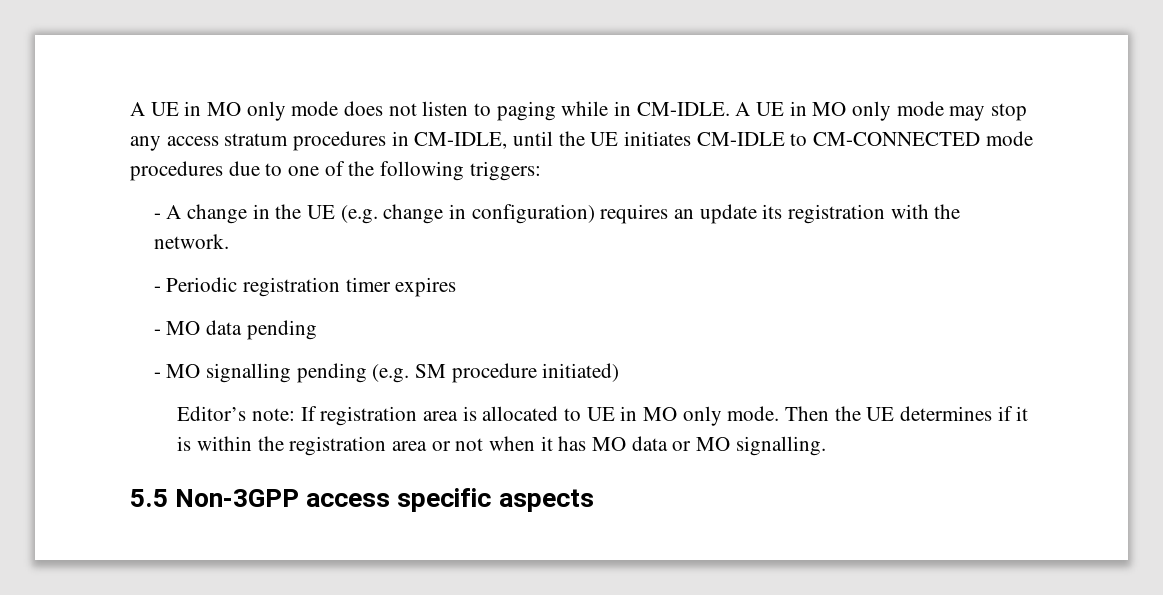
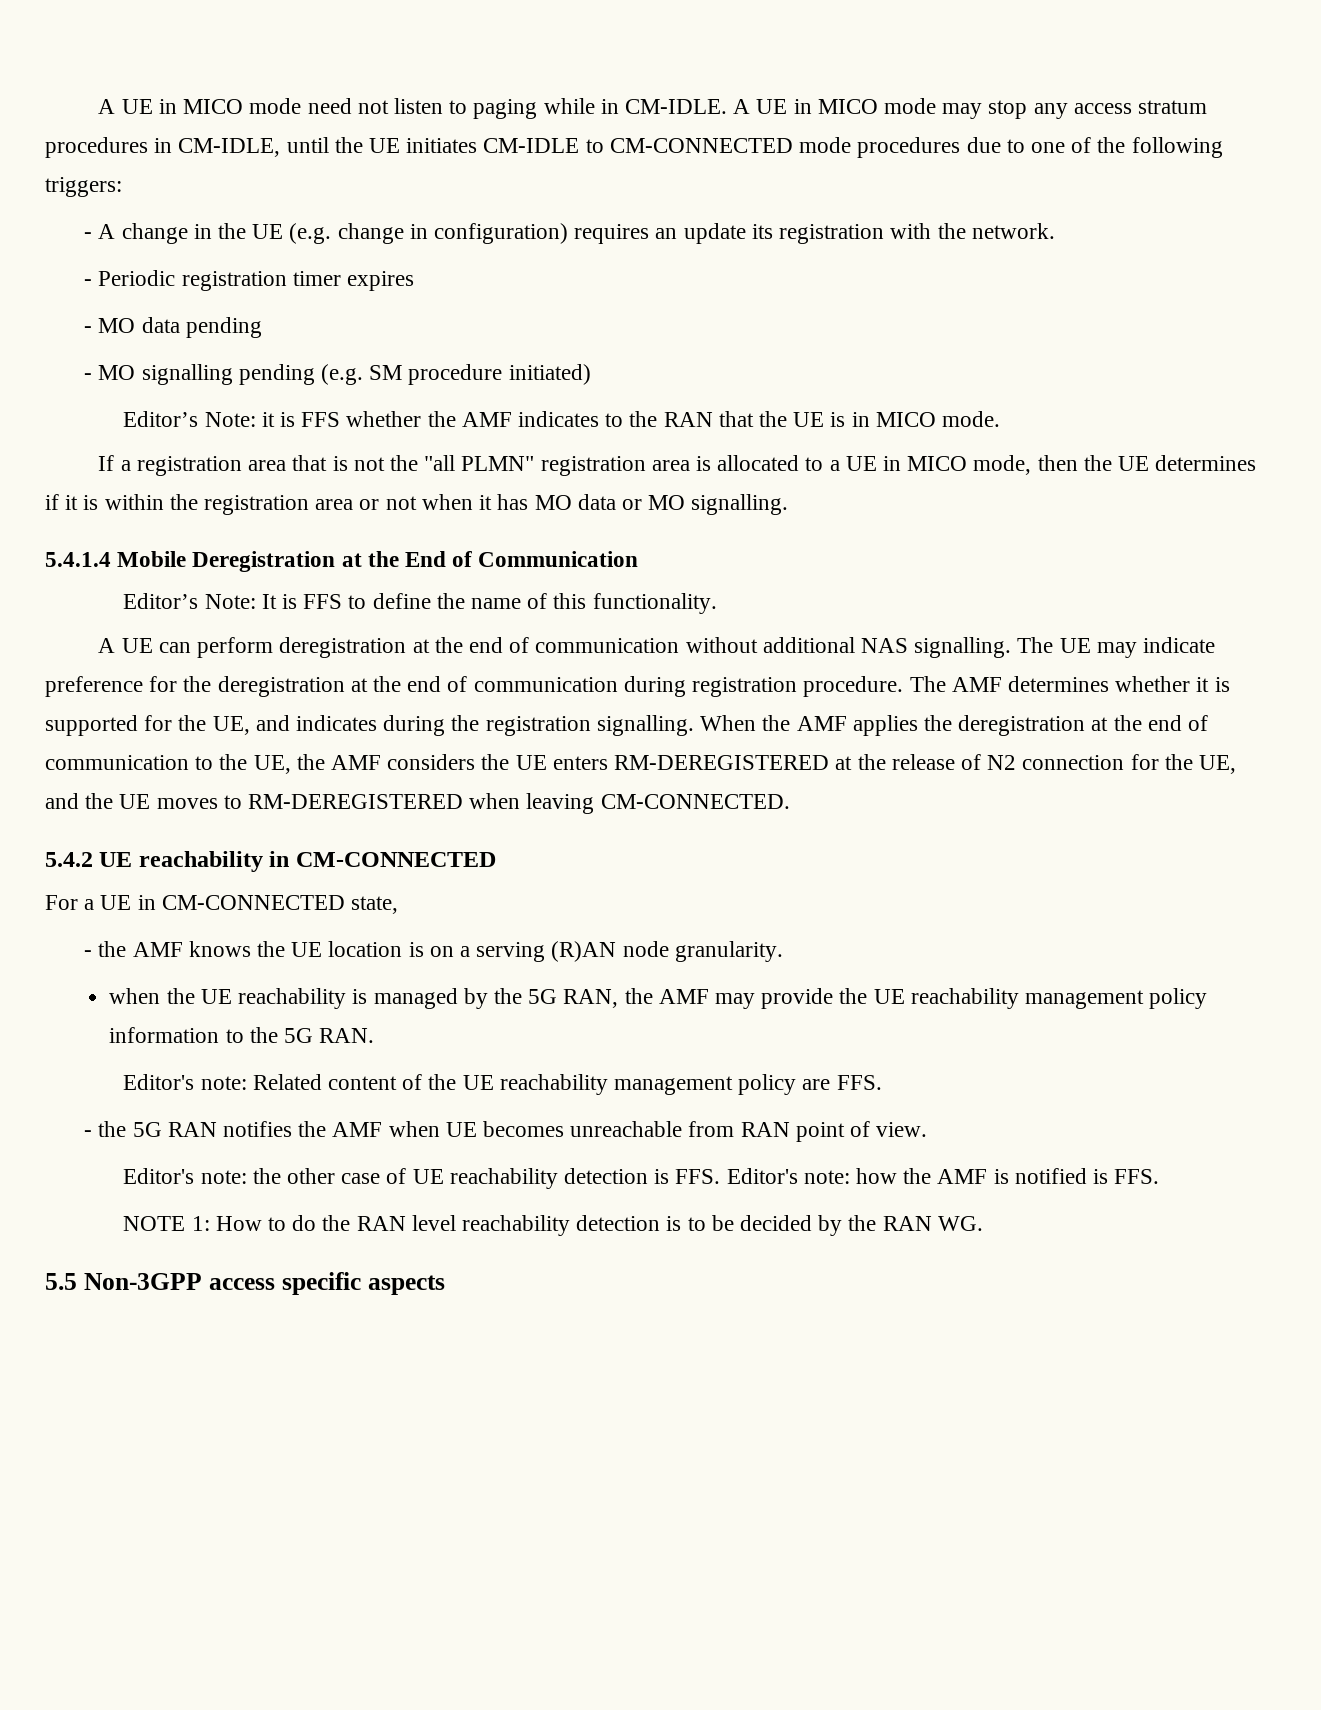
- A UE in MO only mode does not listen to paging while in CM-IDLE.
+ A UE in MICO mode need not listen to paging while in CM-IDLE.
- A UE in MO only mode may stop any access stratum procedures in CM-IDLE, until the UE initiates CM-IDLE to CM-CONNECTED mode procedures due to one of the following triggers:
+ A UE in MICO mode may stop any access stratum procedures in CM-IDLE, until the UE initiates CM-IDLE to CM-CONNECTED mode procedures due to one of the following triggers:
- Editor’s note: If registration area is allocated to UE in MO only mode. Then the UE determines if it is within the registration area or not when it has MO data or MO signalling.
+ Editor’s Note: it is FFS whether the AMF indicates to the RAN that the UE is in MICO mode.
+ If a registration area that is not the "all PLMN" registration area is allocated to a UE in MICO mode, then the UE determines if it is within the registration area or not when it has MO data or MO signalling.
+ 5.4.1.4 Mobile Deregistration at the End of Communication
+ Editor’s Note: It is FFS to define the name of this functionality.
+ A UE can perform deregistration at the end of communication without additional NAS signalling. The UE may indicate preference for the deregistration at the end of communication during registration procedure. The AMF determines whether it is supported for the UE, and indicates during the registration signalling. When the AMF applies the deregistration at the end of communication to the UE, the AMF considers the UE enters RM-DEREGISTERED at the release of N2 connection for the UE, and the UE moves to RM-DEREGISTERED when leaving CM-CONNECTED.
+ 5.4.2 UE reachability in CM-CONNECTED
+ For a UE in CM-CONNECTED state,
+ - the AMF knows the UE location is on a serving (R)AN node granularity.
+ when the UE reachability is managed by the 5G RAN, the AMF may provide the UE reachability management policy information to the 5G RAN.
+ Editor's note: Related content of the UE reachability management policy are FFS.
+ - the 5G RAN notifies the AMF when UE becomes unreachable from RAN point of view.
+ Editor's note: the other case of UE reachability detection is FFS. Editor's note: how the AMF is notified is FFS.
+ NOTE 1: How to do the RAN level reachability detection is to be decided by the RAN WG.

